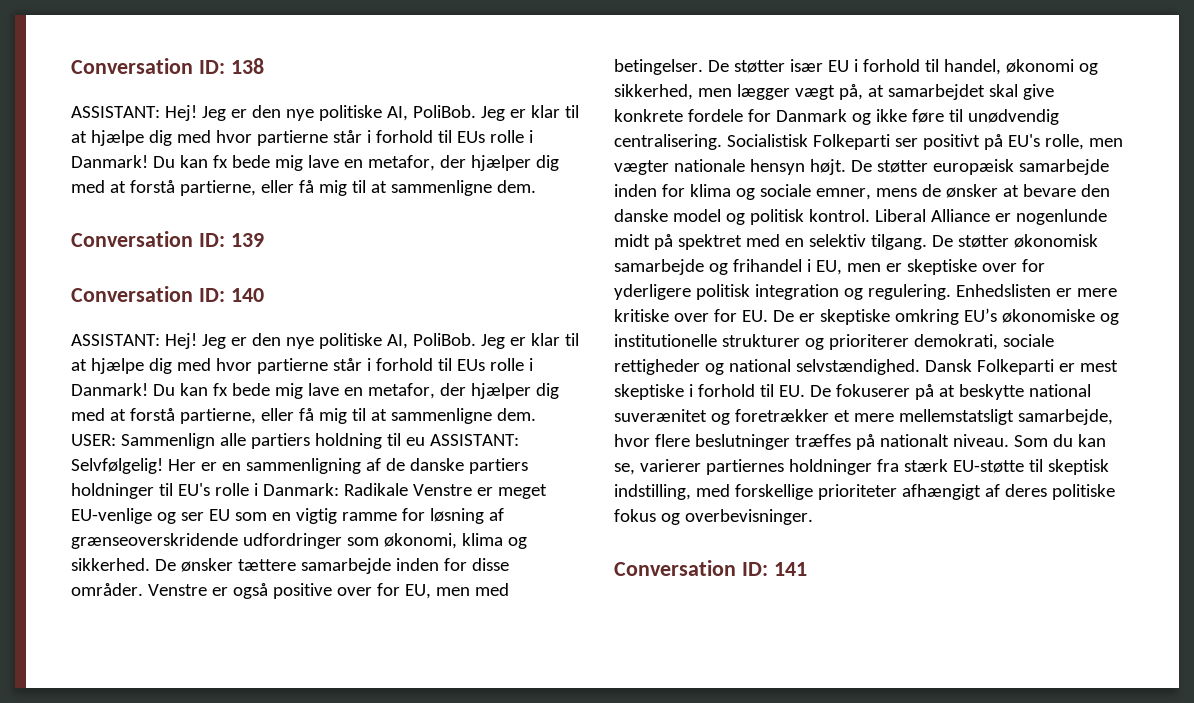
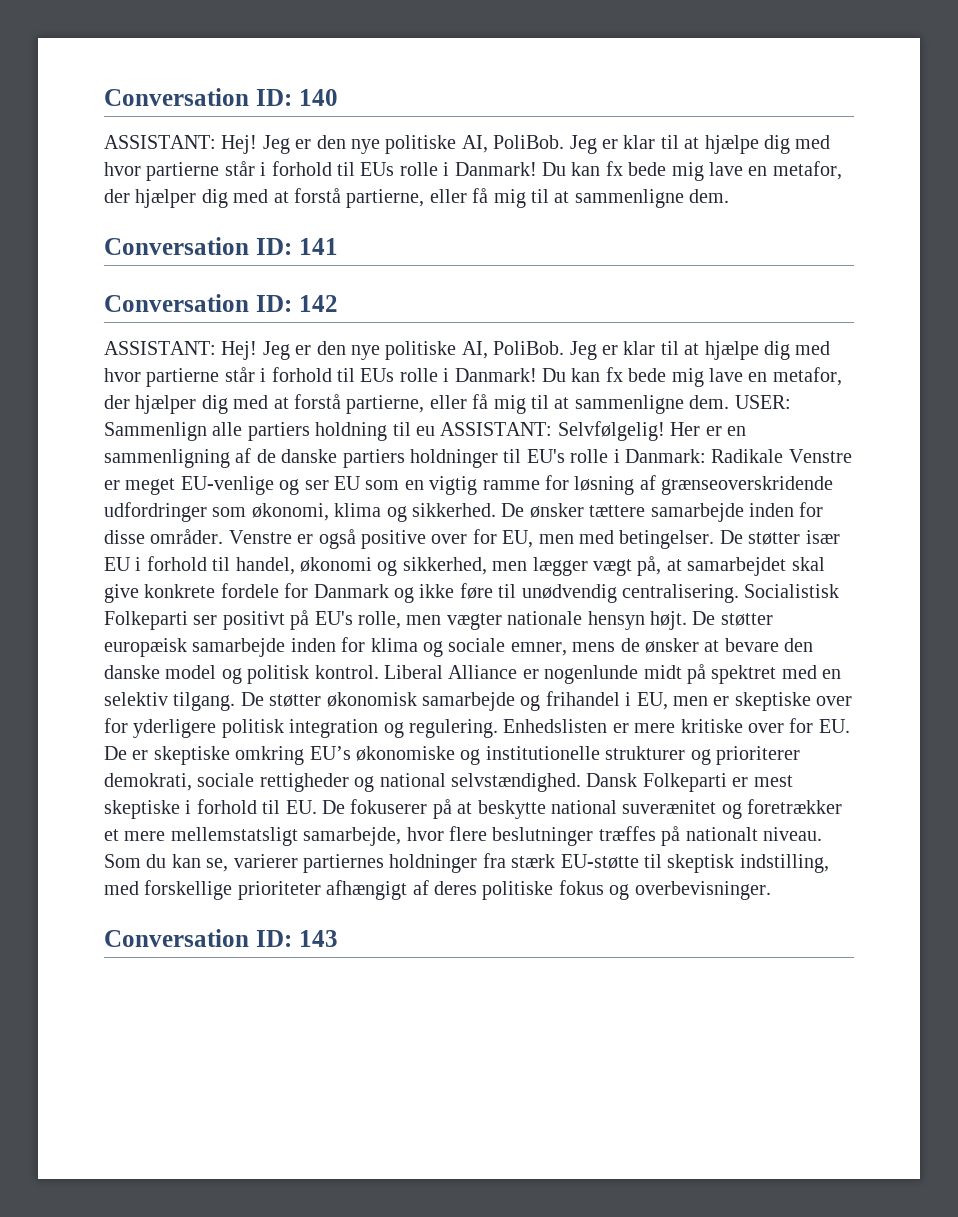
- Conversation ID: 138
+ Conversation ID: 140
- Conversation ID: 139
- Conversation ID: 140
+ Conversation ID: 141
+ Conversation ID: 142
- Conversation ID: 141
+ Conversation ID: 143

